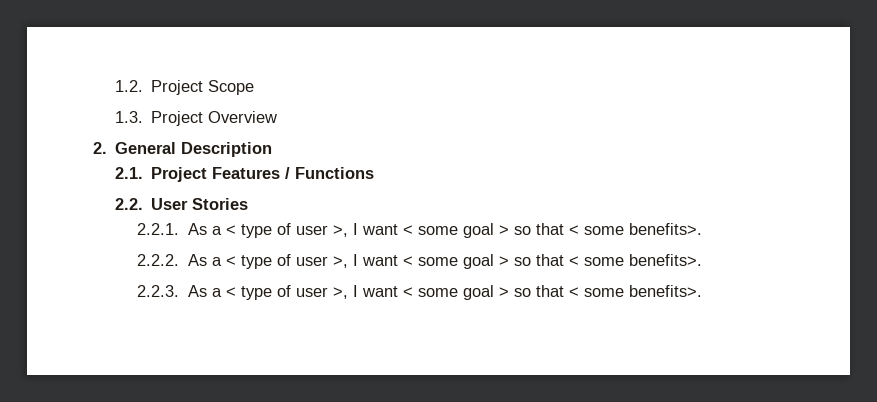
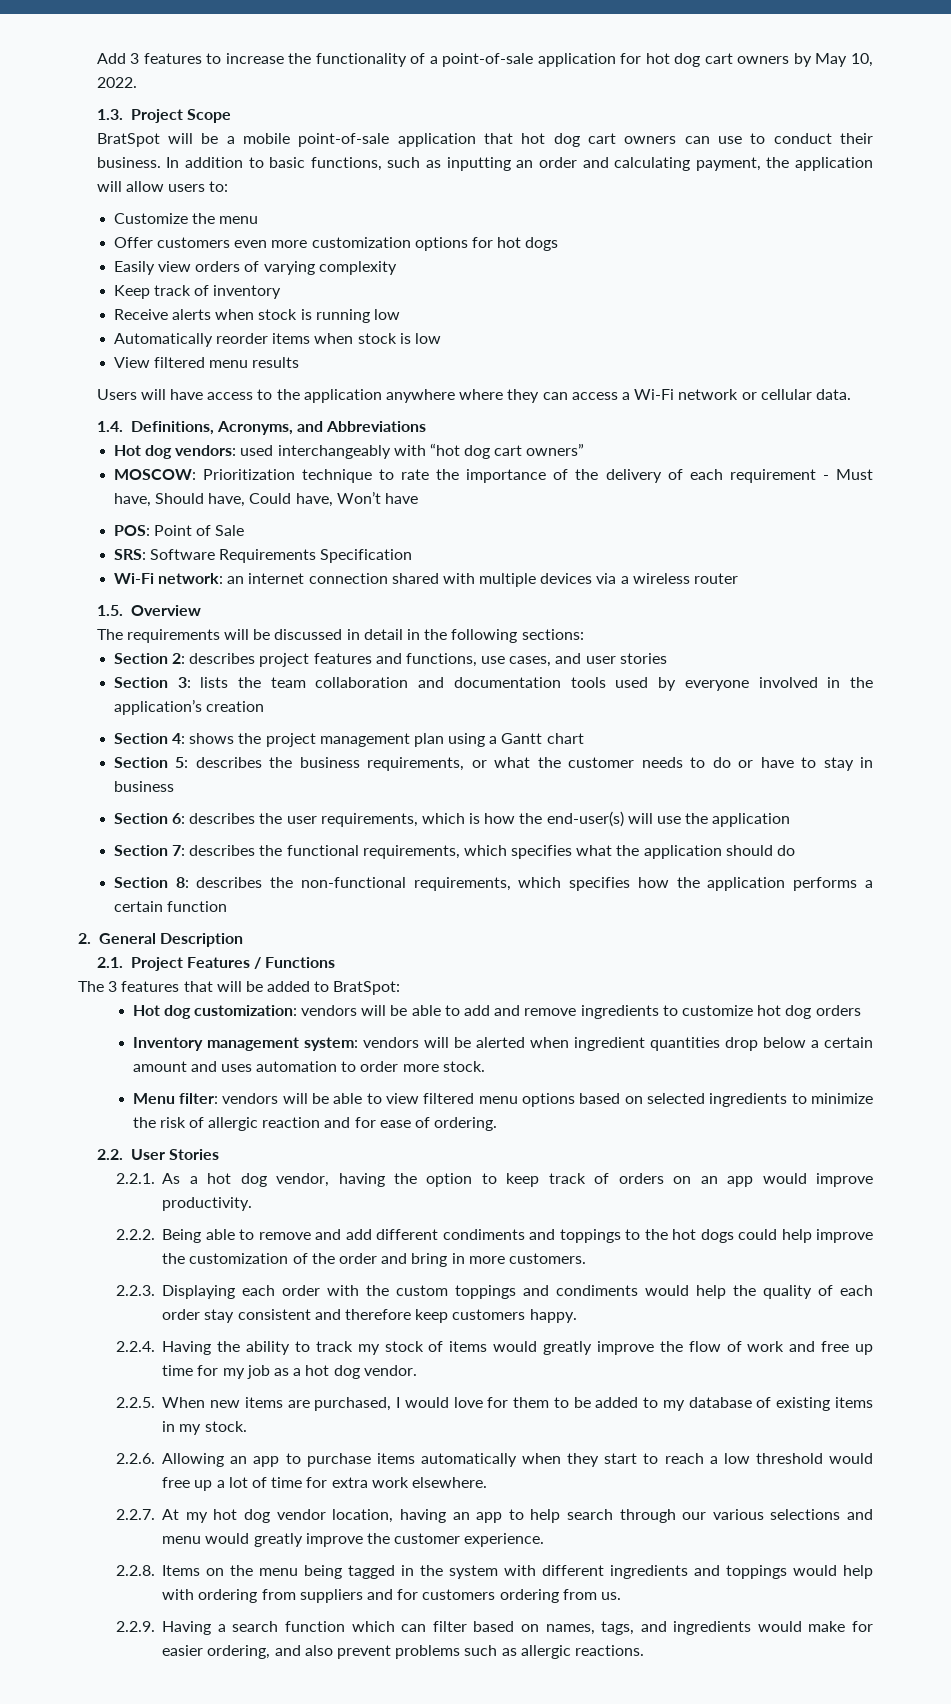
- 1.2. Project Scope
- 1.3. Project Overview
+ Add 3 features to increase the functionality of a point-of-sale application for hot dog cart owners by May 10, 2022.
+ 1.3. Project Scope
+ BratSpot will be a mobile point-of-sale application that hot dog cart owners can use to conduct their business. In addition to basic functions, such as inputting an order and calculating payment, the application will allow users to:
+ Customize the menu
+ Offer customers even more customization options for hot dogs
+ Easily view orders of varying complexity
+ Keep track of inventory
+ Receive alerts when stock is running low
+ Automatically reorder items when stock is low
+ View filtered menu results
+ Users will have access to the application anywhere where they can access a Wi-Fi network or cellular data.
+ 1.4. Definitions, Acronyms, and Abbreviations
+ Hot dog vendors: used interchangeably with “hot dog cart owners”
+ MOSCOW: Prioritization technique to rate the importance of the delivery of each requirement - Must have, Should have, Could have, Won’t have
+ POS: Point of Sale
+ SRS: Software Requirements Specification
+ Wi-Fi network: an internet connection shared with multiple devices via a wireless router
+ 1.5. Overview
+ The requirements will be discussed in detail in the following sections:
+ Section 2: describes project features and functions, use cases, and user stories
+ Section 3: lists the team collaboration and documentation tools used by everyone involved in the application’s creation
+ Section 4: shows the project management plan using a Gantt chart
+ Section 5: describes the business requirements, or what the customer needs to do or have to stay in business
+ Section 6: describes the user requirements, which is how the end-user(s) will use the application
+ Section 7: describes the functional requirements, which specifies what the application should do
+ Section 8: describes the non-functional requirements, which specifies how the application performs a certain function
+ The 3 features that will be added to BratSpot:
+ Hot dog customization: vendors will be able to add and remove ingredients to customize hot dog orders
+ Inventory management system: vendors will be alerted when ingredient quantities drop below a certain amount and uses automation to order more stock.
+ Menu filter: vendors will be able to view filtered menu options based on selected ingredients to minimize the risk of allergic reaction and for ease of ordering.
- 2.2.1. As a < type of user >, I want < some goal > so that < some benefits>.
- 2.2.2. As a < type of user >, I want < some goal > so that < some benefits>.
- 2.2.3. As a < type of user >, I want < some goal > so that < some benefits>.
+ 2.2.1. As a hot dog vendor, having the option to keep track of orders on an app would improve productivity.
+ 2.2.2. Being able to remove and add different condiments and toppings to the hot dogs could help improve the customization of the order and bring in more customers.
+ 2.2.3. Displaying each order with the custom toppings and condiments would help the quality of each order stay consistent and therefore keep customers happy.
+ 2.2.4. Having the ability to track my stock of items would greatly improve the flow of work and free up time for my job as a hot dog vendor.
+ 2.2.5. When new items are purchased, I would love for them to be added to my database of existing items in my stock.
+ 2.2.6. Allowing an app to purchase items automatically when they start to reach a low threshold would free up a lot of time for extra work elsewhere.
+ 2.2.7. At my hot dog vendor location, having an app to help search through our various selections and menu would greatly improve the customer experience.
+ 2.2.8. Items on the menu being tagged in the system with different ingredients and toppings would help with ordering from suppliers and for customers ordering from us.
+ 2.2.9. Having a search function which can filter based on names, tags, and ingredients would make for easier ordering, and also prevent problems such as allergic reactions.

